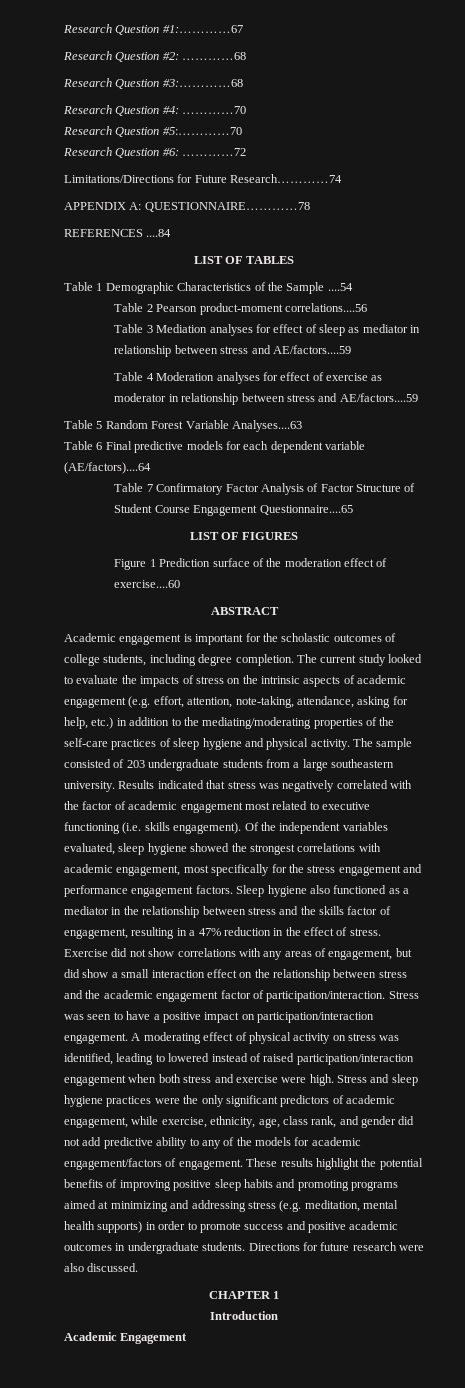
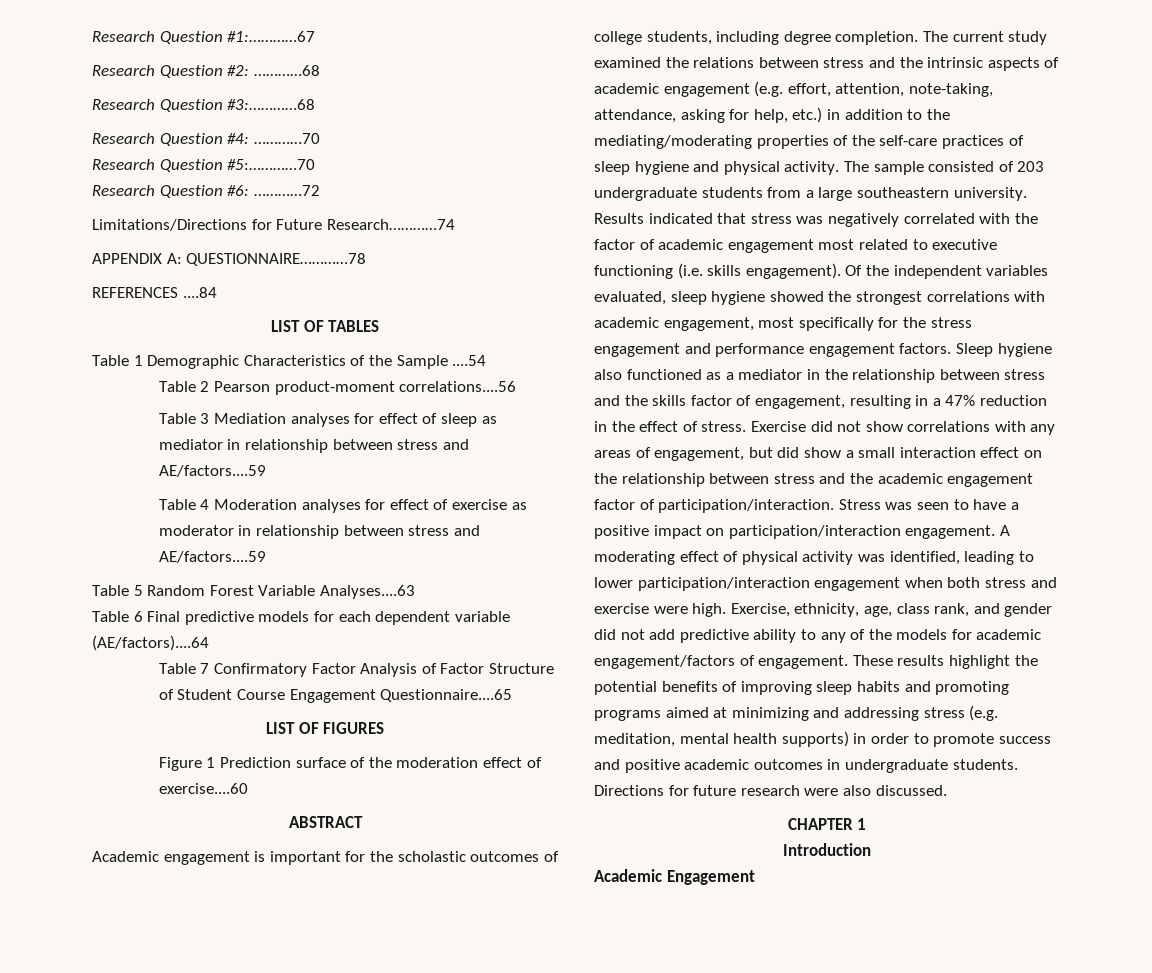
- The current study looked to evaluate the impacts of stress on the intrinsic aspects of academic engagement (e.g. effort, attention, note-taking, attendance, asking for help, etc.) in addition to the mediating/moderating properties of the self-care practices of sleep hygiene and physical activity.
+ The current study examined the relations between stress and the intrinsic aspects of academic engagement (e.g. effort, attention, note-taking, attendance, asking for help, etc.) in addition to the mediating/moderating properties of the self-care practices of sleep hygiene and physical activity.
- A moderating effect of physical activity on stress was identified, leading to lowered instead of raised participation/interaction engagement when both stress and exercise were high.
+ A moderating effect of physical activity was identified, leading to lower participation/interaction engagement when both stress and exercise were high.
- Stress and sleep hygiene practices were the only significant predictors of academic engagement, while exercise, ethnicity, age, class rank, and gender did not add predictive ability to any of the models for academic engagement/factors of engagement.
+ Exercise, ethnicity, age, class rank, and gender did not add predictive ability to any of the models for academic engagement/factors of engagement.
- These results highlight the potential benefits of improving positive sleep habits and promoting programs aimed at minimizing and addressing stress (e.g. meditation, mental health supports) in order to promote success and positive academic outcomes in undergraduate students.
+ These results highlight the potential benefits of improving sleep habits and promoting programs aimed at minimizing and addressing stress (e.g. meditation, mental health supports) in order to promote success and positive academic outcomes in undergraduate students.

